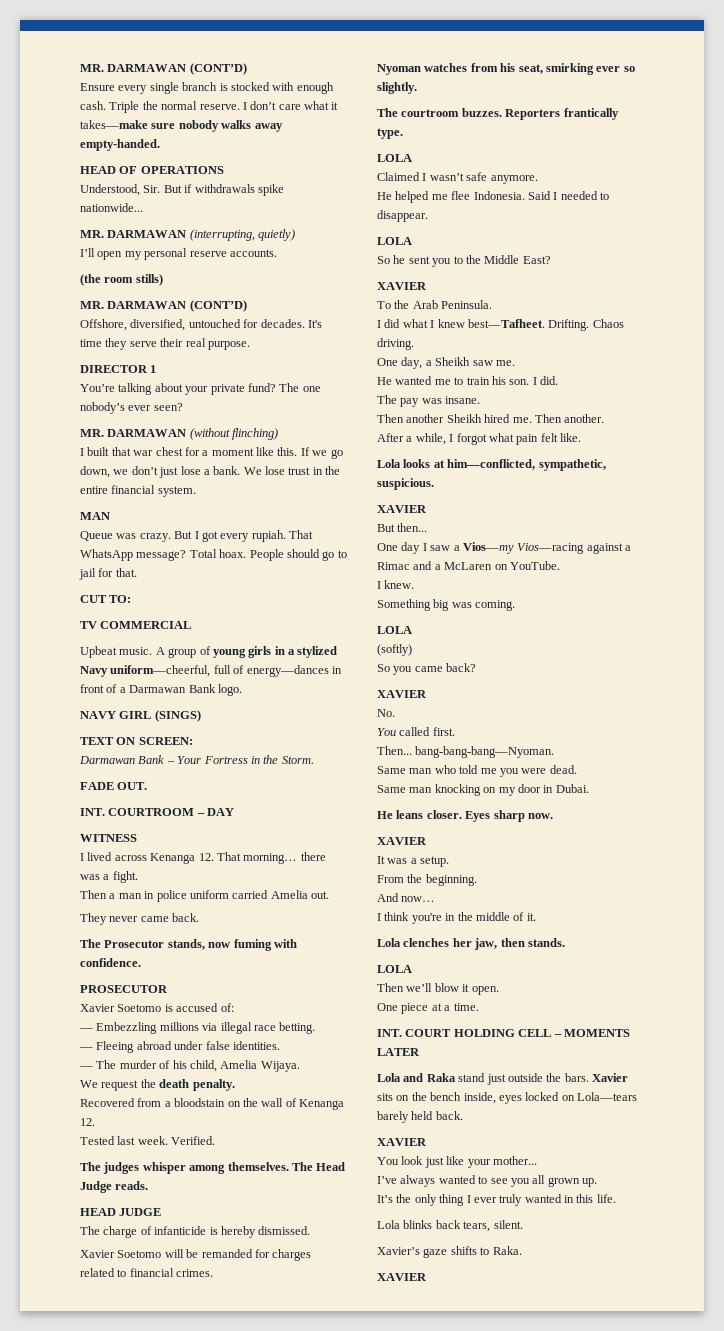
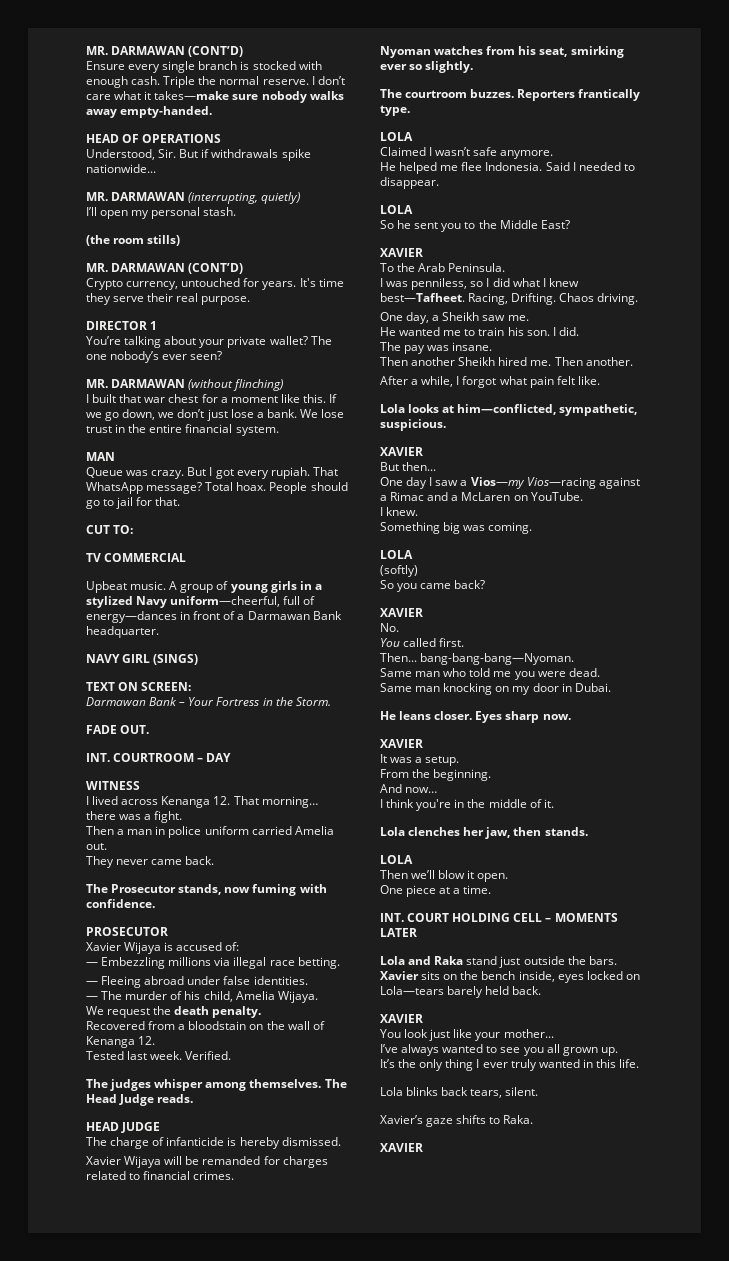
- I’ll open my personal reserve accounts.
+ I’ll open my personal stash.
- Offshore, diversified, untouched for decades.
+ Crypto currency, untouched for years.
- You’re talking about your private fund?
+ You’re talking about your private wallet?
- A group of young girls in a stylized Navy uniform—cheerful, full of energy—dances in front of a Darmawan Bank logo.
+ A group of young girls in a stylized Navy uniform—cheerful, full of energy—dances in front of a Darmawan Bank headquarter.
- Xavier Soetomo is accused of:
+ Xavier Wijaya is accused of:
- Xavier Soetomo will be remanded for charges related to financial crimes.
+ Xavier Wijaya will be remanded for charges related to financial crimes.
- I did what I knew best—Tafheet.
+ I was penniless, so I did what I knew best—Tafheet.
- Drifting.
+ Racing, Drifting.

